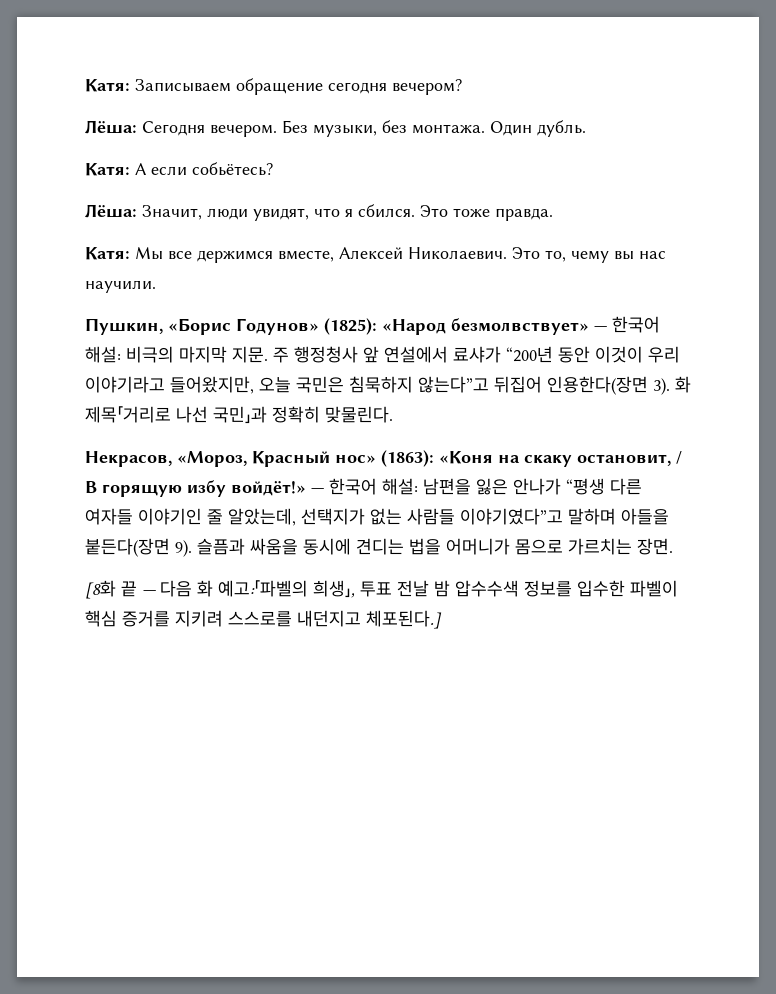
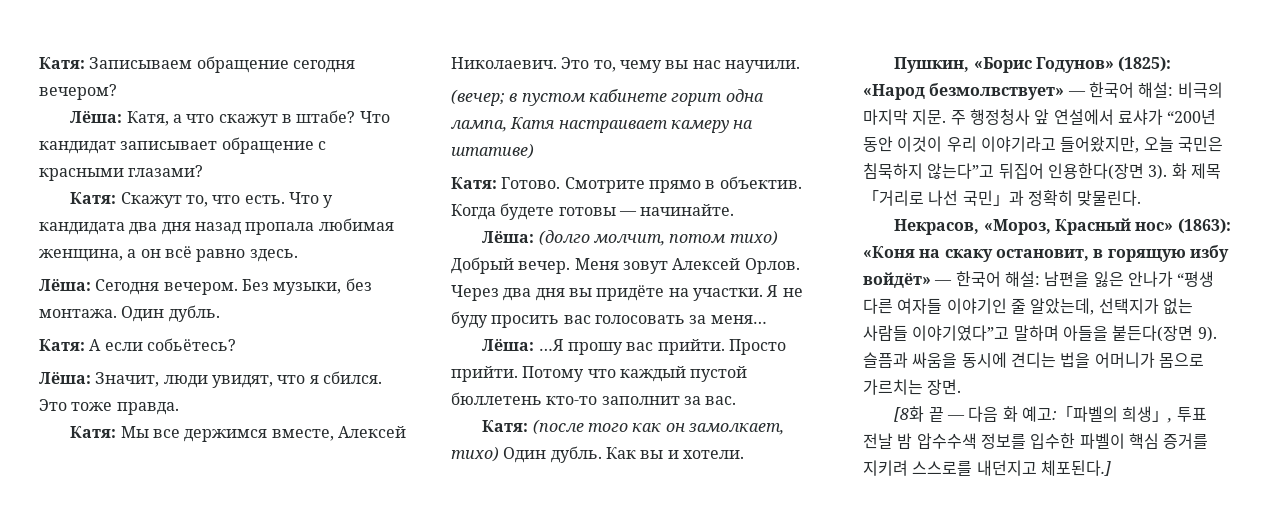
+ Лёша: Катя, а что скажут в штабе? Что кандидат записывает обращение с красными глазами?
+ Катя: Скажут то, что есть. Что у кандидата два дня назад пропала любимая женщина, а он всё равно здесь.
+ (вечер; в пустом кабинете горит одна лампа, Катя настраивает камеру на штативе)
+ Катя: Готово. Смотрите прямо в объектив. Когда будете готовы — начинайте.
+ Лёша: (долго молчит, потом тихо) Добрый вечер. Меня зовут Алексей Орлов. Через два дня вы придёте на участки. Я не буду просить вас голосовать за меня…
+ Лёша: …Я прошу вас прийти. Просто прийти. Потому что каждый пустой бюллетень кто-то заполнит за вас.
+ Катя: (после того как он замолкает, тихо) Один дубль. Как вы и хотели.
- Некрасов, «Мороз, Красный нос» (1863): «Коня на скаку остановит, / В горящую избу войдёт!» — 한국어 해설: 남편을 잃은 안나가 “평생 다른 여자들 이야기인 줄 알았는데, 선택지가 없는 사람들 이야기였다”고 말하며 아들을 붙든다(장면 9).
+ Некрасов, «Мороз, Красный нос» (1863): «Коня на скаку остановит, в горящую избу войдёт» — 한국어 해설: 남편을 잃은 안나가 “평생 다른 여자들 이야기인 줄 알았는데, 선택지가 없는 사람들 이야기였다”고 말하며 아들을 붙든다(장면 9).

